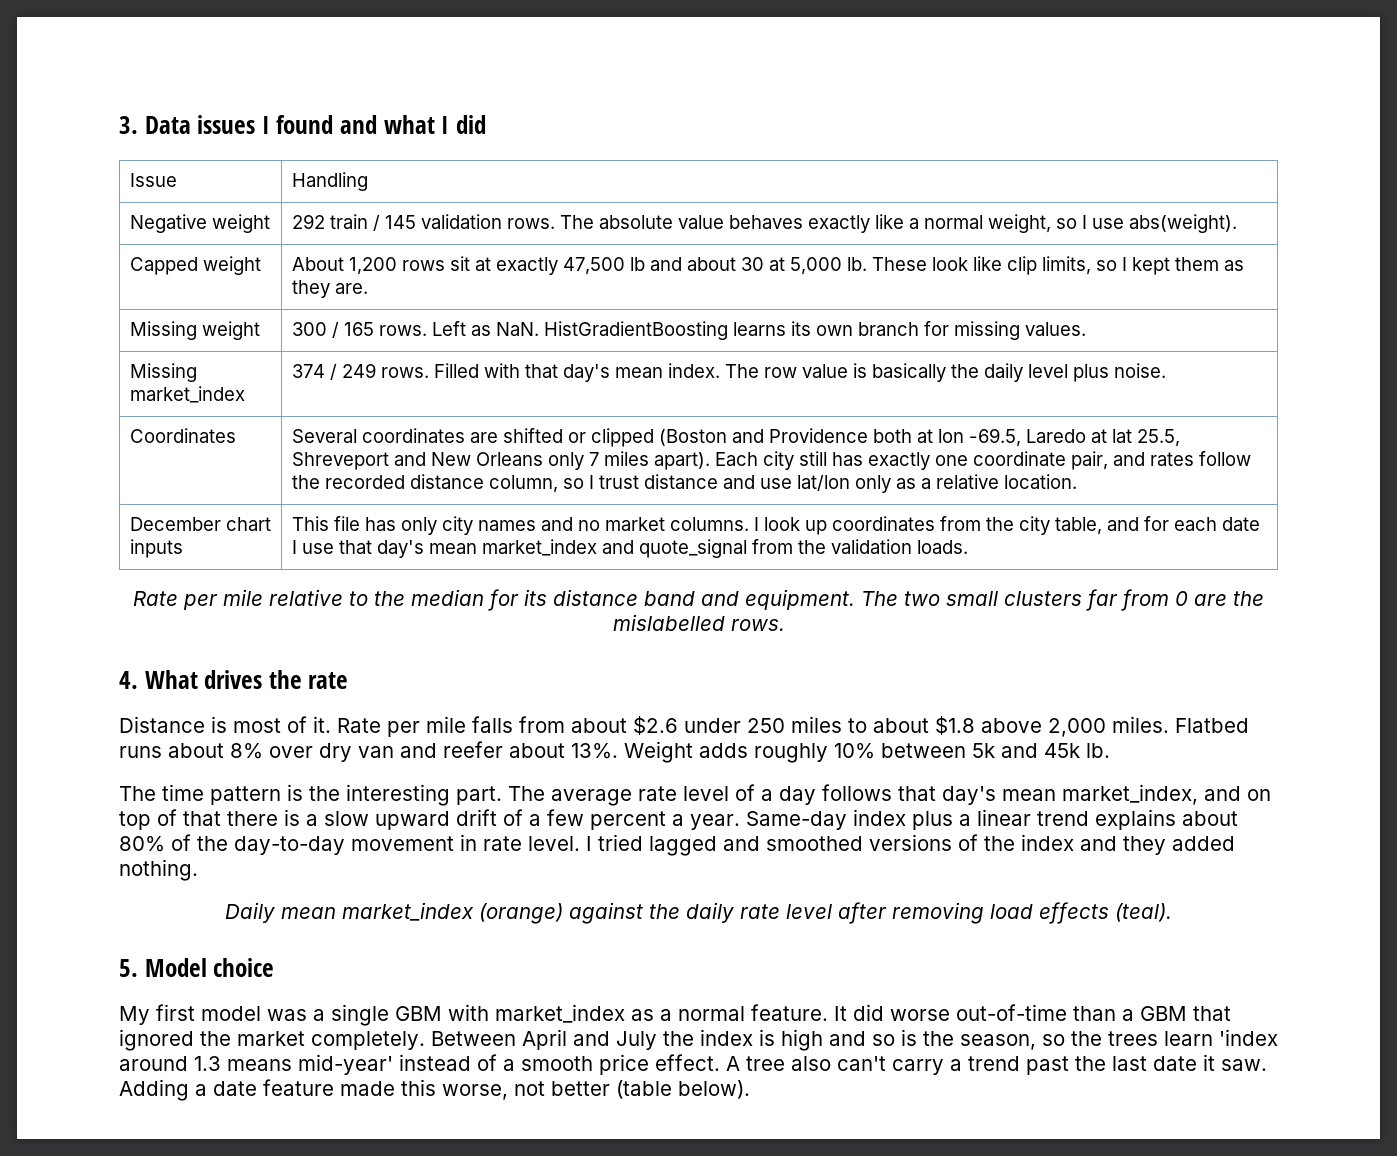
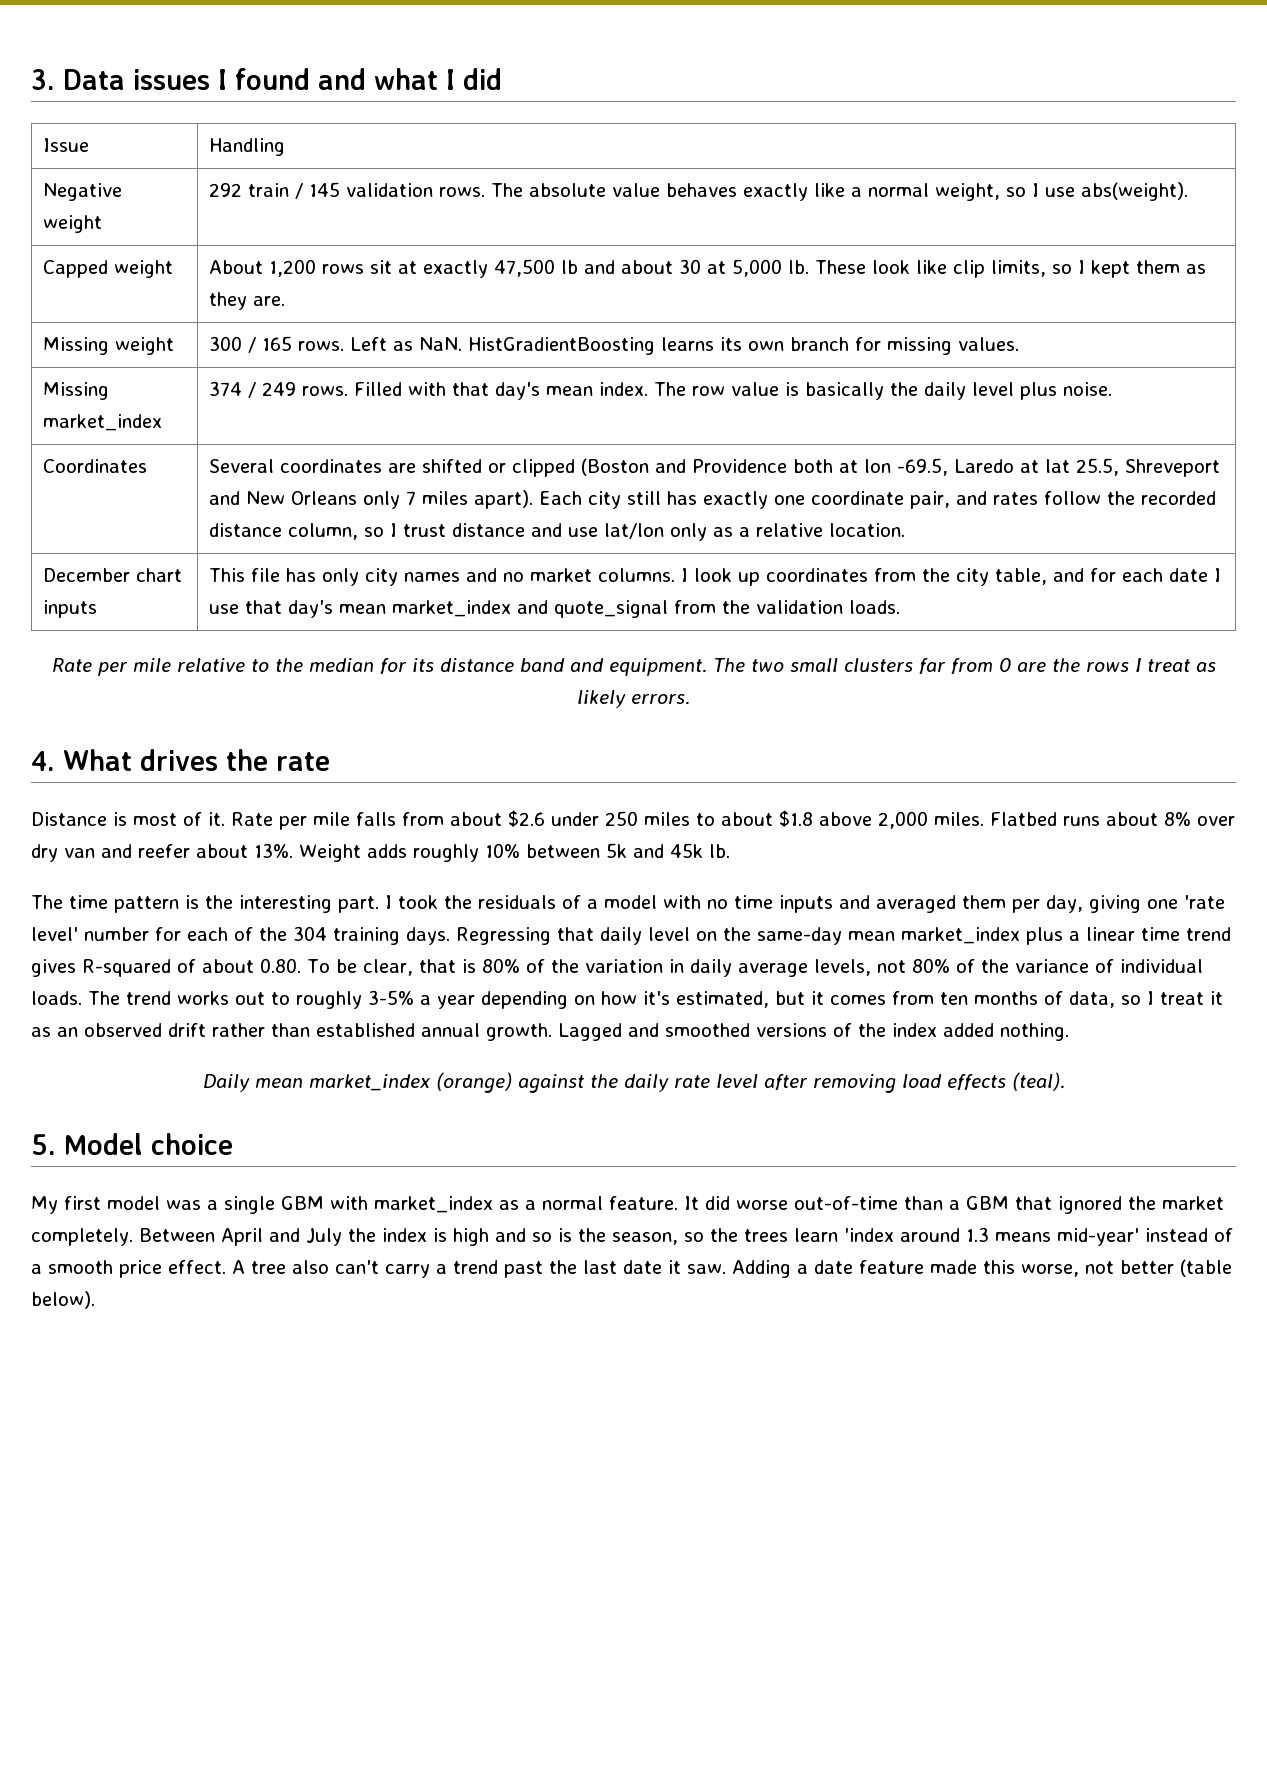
- The two small clusters far from 0 are the mislabelled rows.
+ The two small clusters far from 0 are the rows I treat as likely errors.
- The average rate level of a day follows that day's mean market_index, and on top of that there is a slow upward drift of a few percent a year. Same-day index plus a linear trend explains about 80% of the day-to-day movement in rate level. I tried lagged and smoothed versions of the index and they added nothing.
+ I took the residuals of a model with no time inputs and averaged them per day, giving one 'rate level' number for each of the 304 training days. Regressing that daily level on the same-day mean market_index plus a linear time trend gives R-squared of about 0.80. To be clear, that is 80% of the variation in daily average levels, not 80% of the variance of individual loads. The trend works out to roughly 3-5% a year depending on how it's estimated, but it comes from ten months of data, so I treat it as an observed drift rather than established annual growth. Lagged and smoothed versions of the index added nothing.

